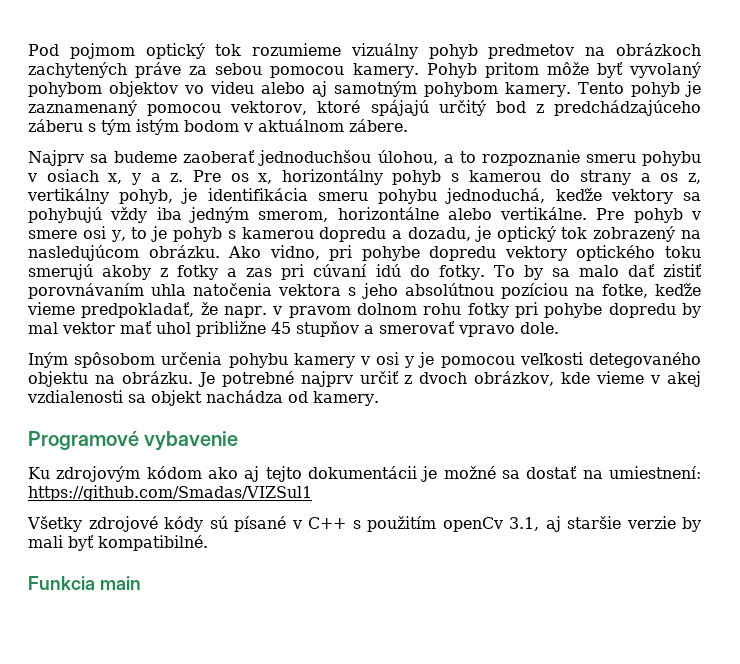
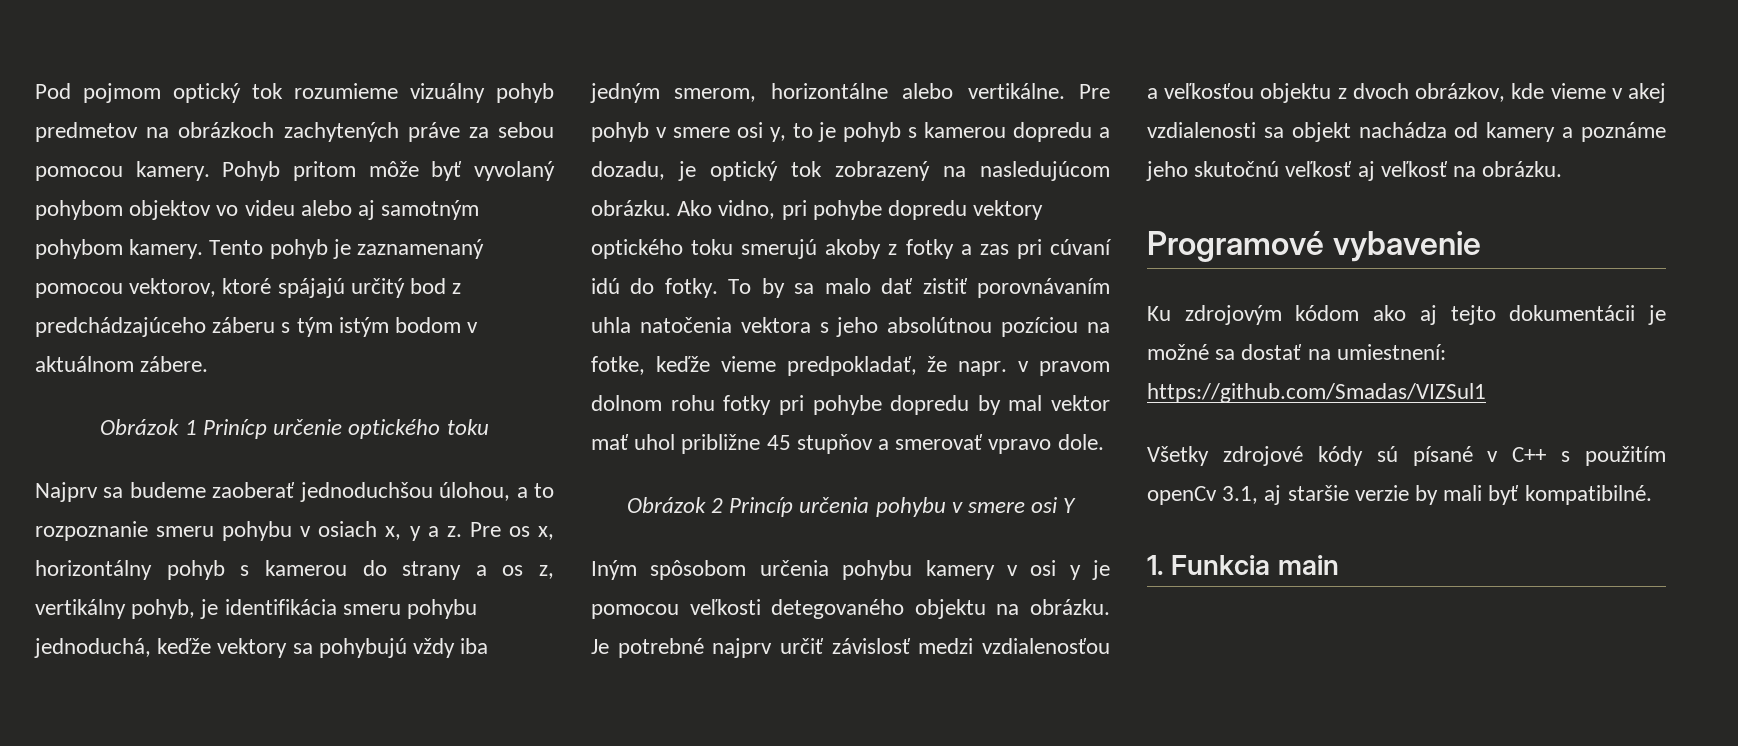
+ Obrázok 1 Prinícp určenie optického toku
+ Obrázok 2 Princíp určenia pohybu v smere osi Y
- Je potrebné najprv určiť z dvoch obrázkov, kde vieme v akej vzdialenosti sa objekt nachádza od kamery.
+ Je potrebné najprv určiť závislosť medzi vzdialenosťou a veľkosťou objektu z dvoch obrázkov, kde vieme v akej vzdialenosti sa objekt nachádza od kamery a poznáme jeho skutočnú veľkosť aj veľkosť na obrázku.
- Funkcia main
+ 1. Funkcia main

